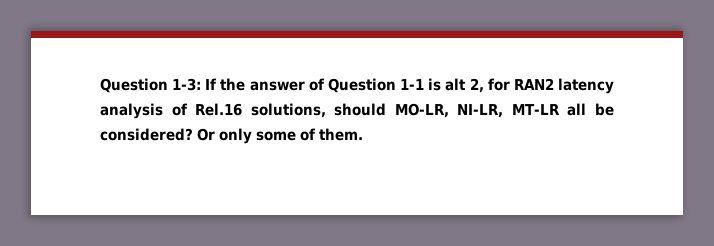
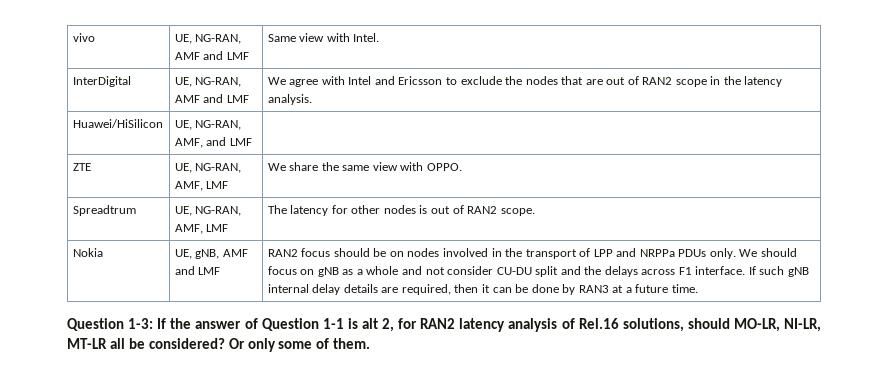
+ vivo | UE, NG-RAN, AMF and LMF | Same view with Intel.
+ InterDigital | UE, NG-RAN, AMF and LMF | We agree with Intel and Ericsson to exclude the nodes that are out of RAN2 scope in the latency analysis.
+ Huawei/HiSilicon | UE, NG-RAN, AMF, and LMF |
+ ZTE | UE, NG-RAN, AMF, LMF | We share the same view with OPPO.
+ Spreadtrum | UE, NG-RAN, AMF, LMF | The latency for other nodes is out of RAN2 scope.
+ Nokia | UE, gNB, AMF and LMF | RAN2 focus should be on nodes involved in the transport of LPP and NRPPa PDUs only. We should focus on gNB as a whole and not consider CU-DU split and the delays across F1 interface. If such gNB internal delay details are required, then it can be done by RAN3 at a future time.

